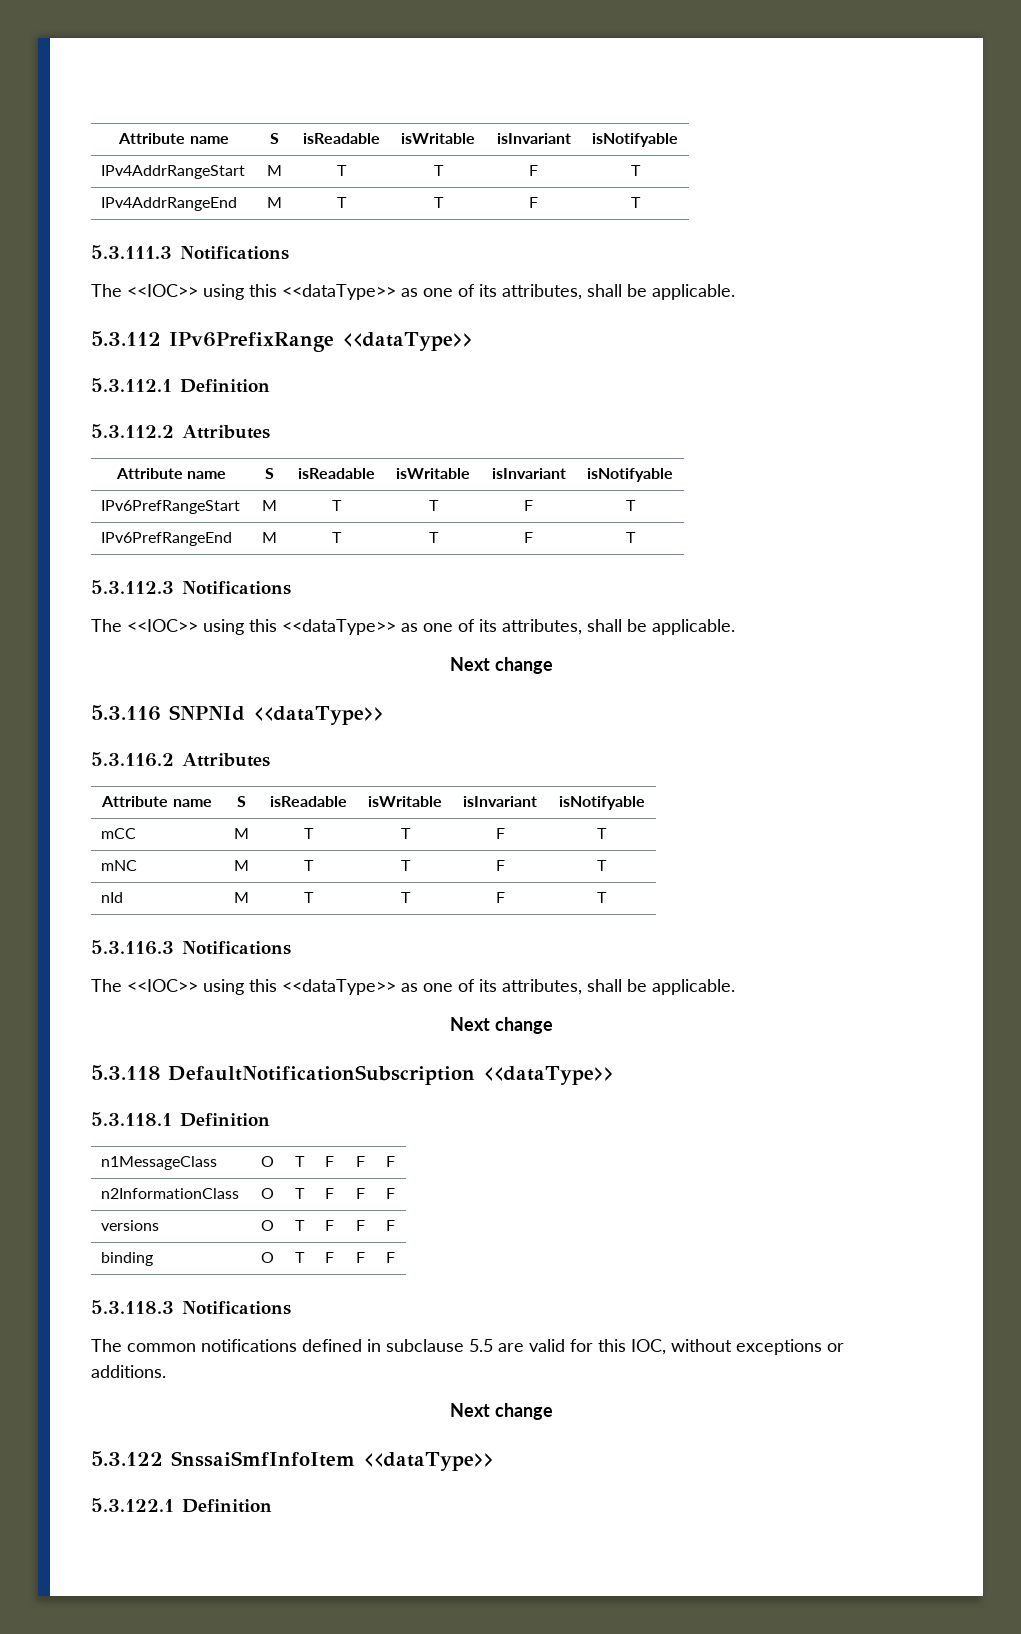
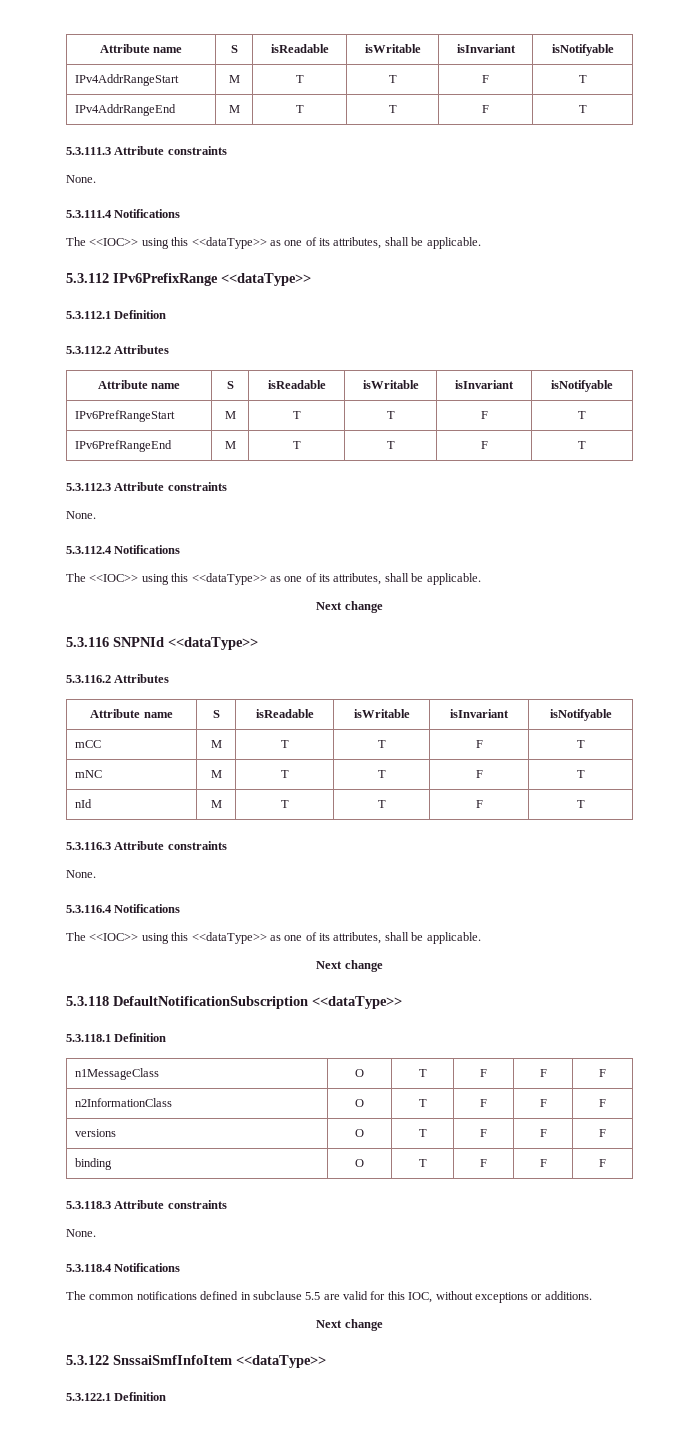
- 5.3.111.3 Notifications
+ 5.3.111.3 Attribute constraints
+ None.
+ 5.3.111.4 Notifications
- 5.3.112.3 Notifications
+ 5.3.112.3 Attribute constraints
+ None.
+ 5.3.112.4 Notifications
- 5.3.116.3 Notifications
+ 5.3.116.3 Attribute constraints
+ None.
+ 5.3.116.4 Notifications
- 5.3.118.3 Notifications
+ 5.3.118.3 Attribute constraints
+ None.
+ 5.3.118.4 Notifications

